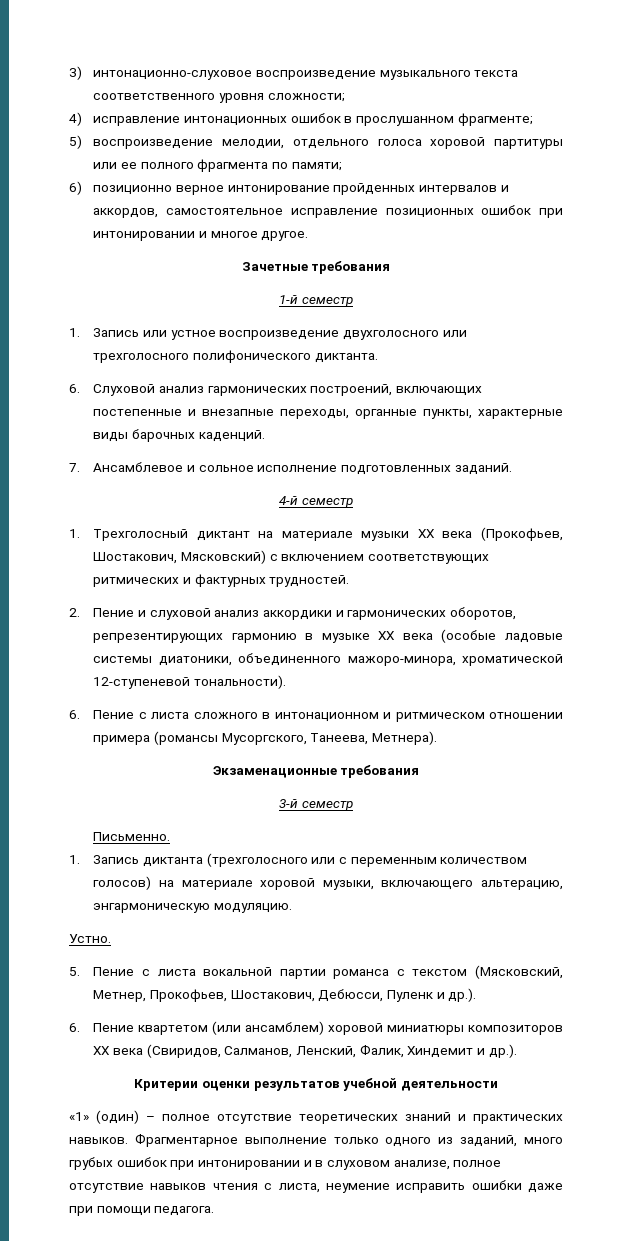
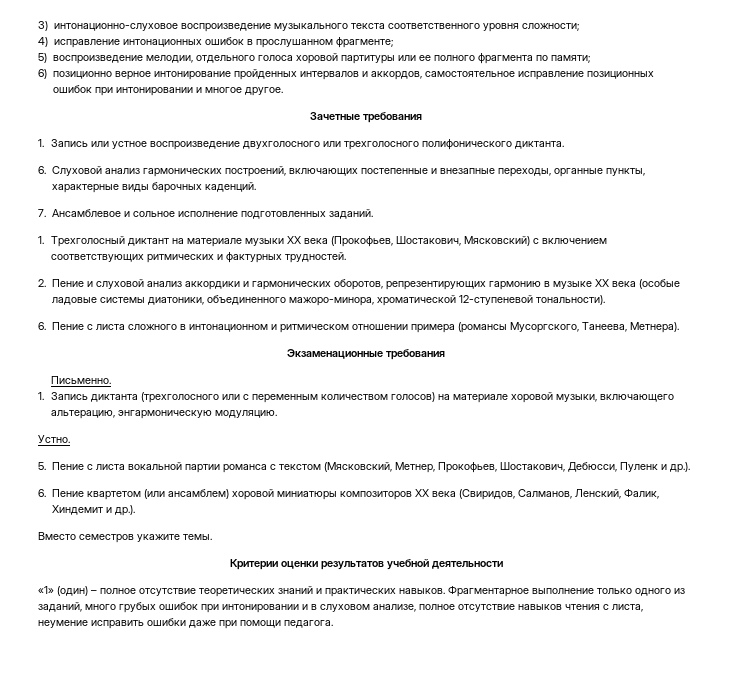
- 1-й семестр
- 4-й семестр
- 3-й семестр
+ Вместо семестров укажите темы.

